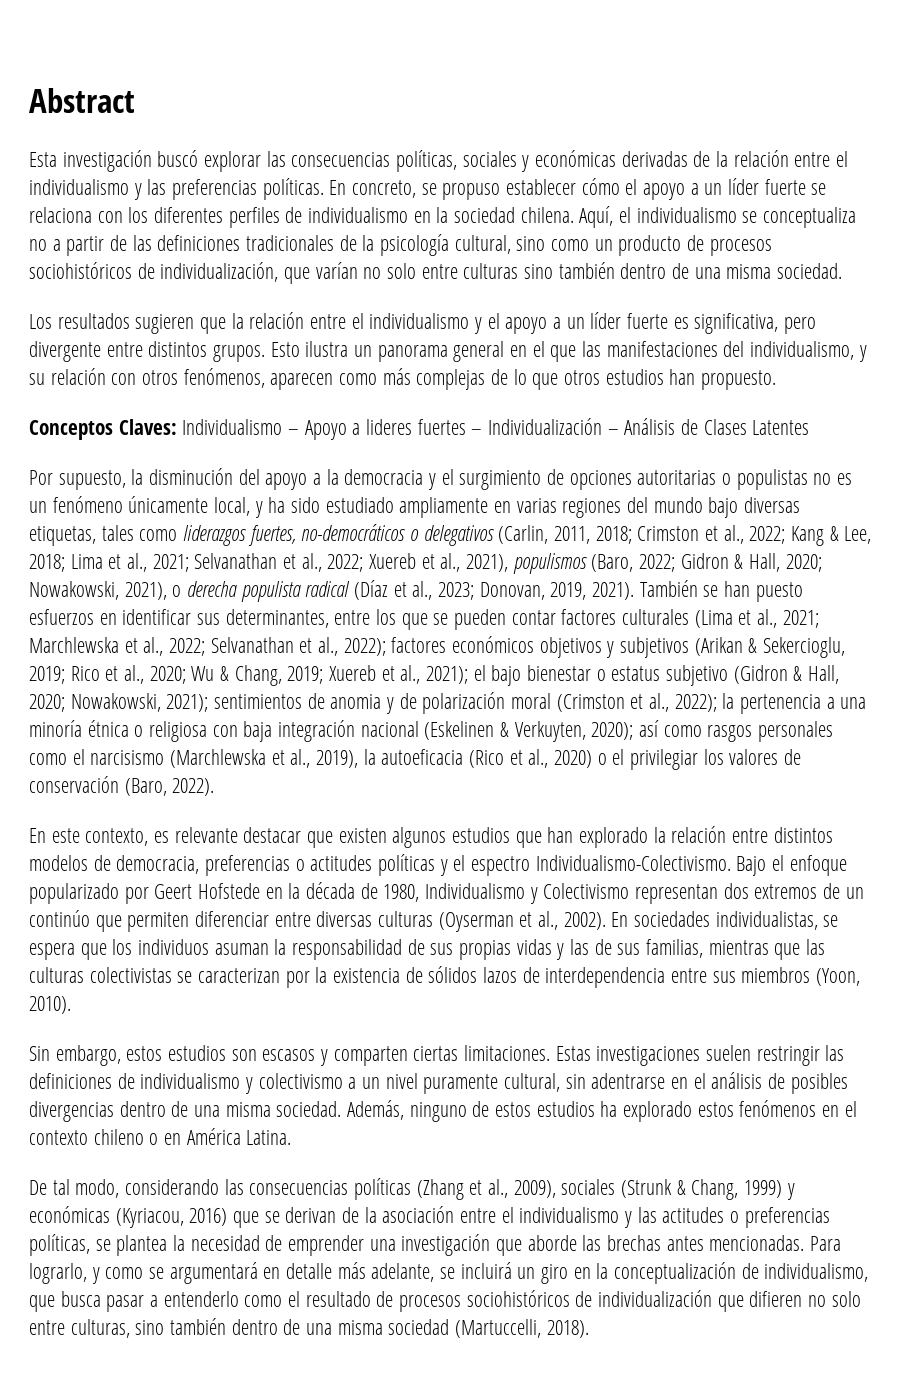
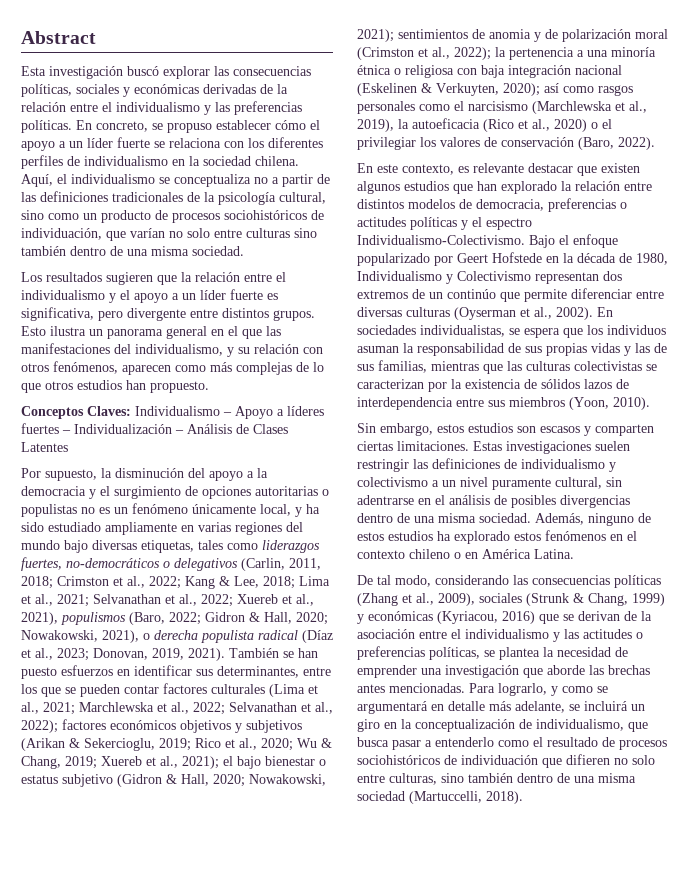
- Aquí, el individualismo se conceptualiza no a partir de las definiciones tradicionales de la psicología cultural, sino como un producto de procesos sociohistóricos de individualización, que varían no solo entre culturas sino también dentro de una misma sociedad.
+ Aquí, el individualismo se conceptualiza no a partir de las definiciones tradicionales de la psicología cultural, sino como un producto de procesos sociohistóricos de individuación, que varían no solo entre culturas sino también dentro de una misma sociedad.
- Conceptos Claves: Individualismo – Apoyo a lideres fuertes – Individualización – Análisis de Clases Latentes
+ Conceptos Claves: Individualismo – Apoyo a líderes fuertes – Individualización – Análisis de Clases Latentes
- Bajo el enfoque popularizado por Geert Hofstede en la década de 1980, Individualismo y Colectivismo representan dos extremos de un continúo que permiten diferenciar entre diversas culturas (Oyserman et al., 2002).
+ Bajo el enfoque popularizado por Geert Hofstede en la década de 1980, Individualismo y Colectivismo representan dos extremos de un continúo que permite diferenciar entre diversas culturas (Oyserman et al., 2002).
- Para lograrlo, y como se argumentará en detalle más adelante, se incluirá un giro en la conceptualización de individualismo, que busca pasar a entenderlo como el resultado de procesos sociohistóricos de individualización que difieren no solo entre culturas, sino también dentro de una misma sociedad (Martuccelli, 2018).
+ Para lograrlo, y como se argumentará en detalle más adelante, se incluirá un giro en la conceptualización de individualismo, que busca pasar a entenderlo como el resultado de procesos sociohistóricos de individuación que difieren no solo entre culturas, sino también dentro de una misma sociedad (Martuccelli, 2018).

